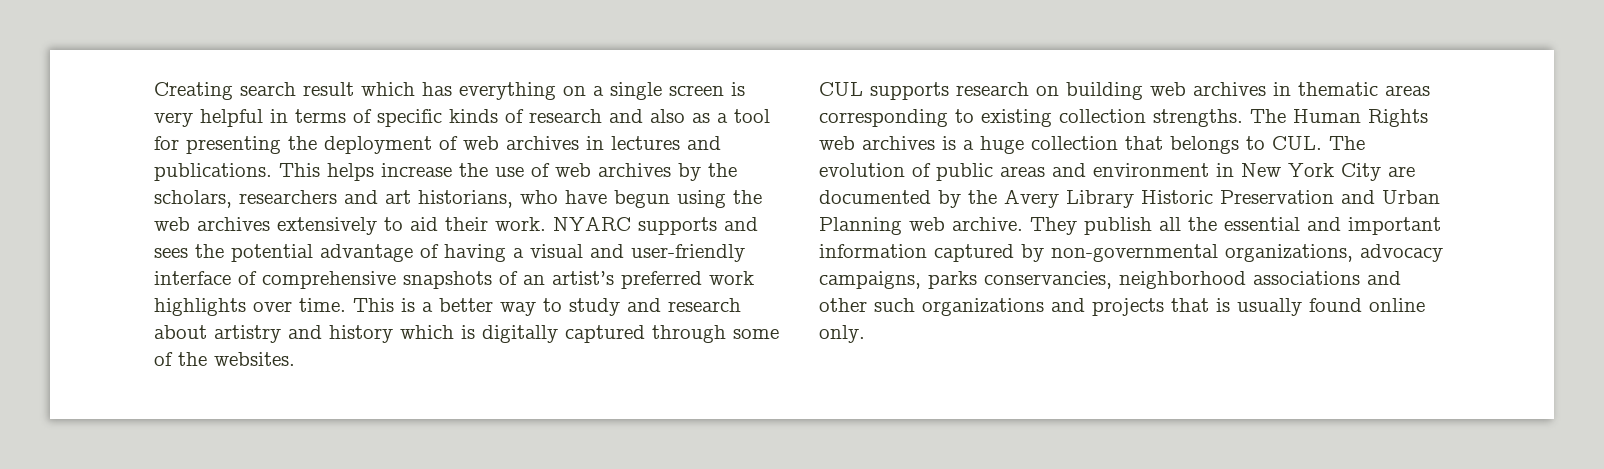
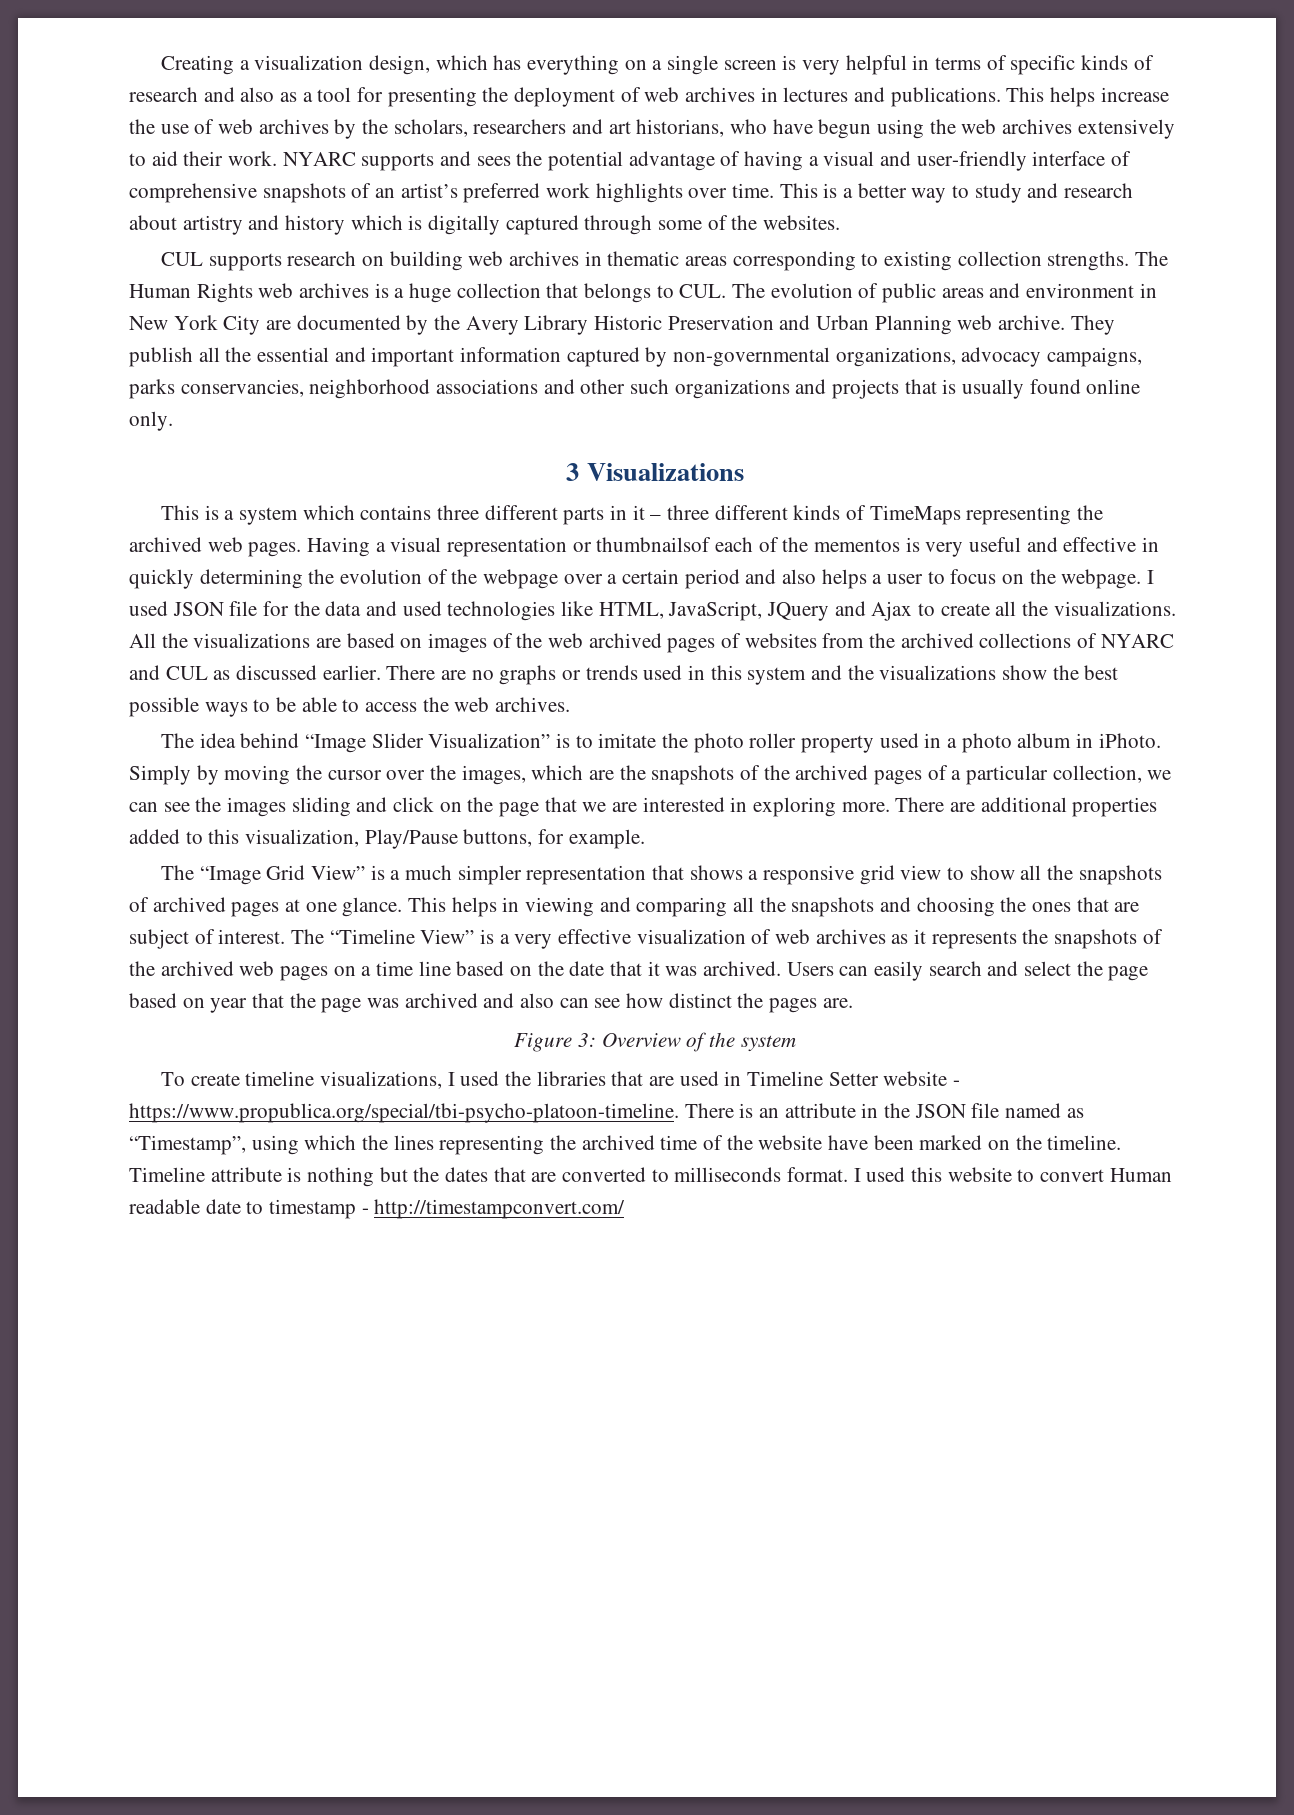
- Creating search result which has everything on a single screen is very helpful in terms of specific kinds of research and also as a tool for presenting the deployment of web archives in lectures and publications.
+ Creating a visualization design, which has everything on a single screen is very helpful in terms of specific kinds of research and also as a tool for presenting the deployment of web archives in lectures and publications.
+ 3 Visualizations
+ This is a system which contains three different parts in it – three different kinds of TimeMaps representing the archived web pages. Having a visual representation or thumbnailsof each of the mementos is very useful and effective in quickly determining the evolution of the webpage over a certain period and also helps a user to focus on the webpage. I used JSON file for the data and used technologies like HTML, JavaScript, JQuery and Ajax to create all the visualizations. All the visualizations are based on images of the web archived pages of websites from the archived collections of NYARC and CUL as discussed earlier. There are no graphs or trends used in this system and the visualizations show the best possible ways to be able to access the web archives.
+ The idea behind “Image Slider Visualization” is to imitate the photo roller property used in a photo album in iPhoto. Simply by moving the cursor over the images, which are the snapshots of the archived pages of a particular collection, we can see the images sliding and click on the page that we are interested in exploring more. There are additional properties added to this visualization, Play/Pause buttons, for example.
+ The “Image Grid View” is a much simpler representation that shows a responsive grid view to show all the snapshots of archived pages at one glance. This helps in viewing and comparing all the snapshots and choosing the ones that are subject of interest. The “Timeline View” is a very effective visualization of web archives as it represents the snapshots of the archived web pages on a time line based on the date that it was archived. Users can easily search and select the page based on year that the page was archived and also can see how distinct the pages are.
+ Figure 3: Overview of the system
+ To create timeline visualizations, I used the libraries that are used in Timeline Setter website - https://www.propublica.org/special/tbi-psycho-platoon-timeline. There is an attribute in the JSON file named as “Timestamp”, using which the lines representing the archived time of the website have been marked on the timeline. Timeline attribute is nothing but the dates that are converted to milliseconds format. I used this website to convert Human readable date to timestamp - http://timestampconvert.com/

